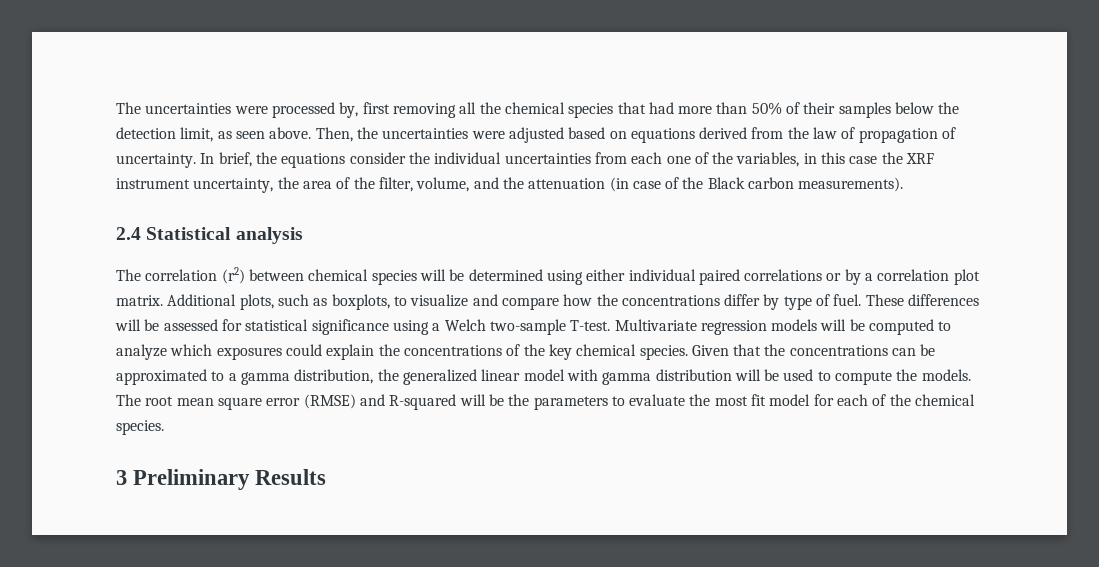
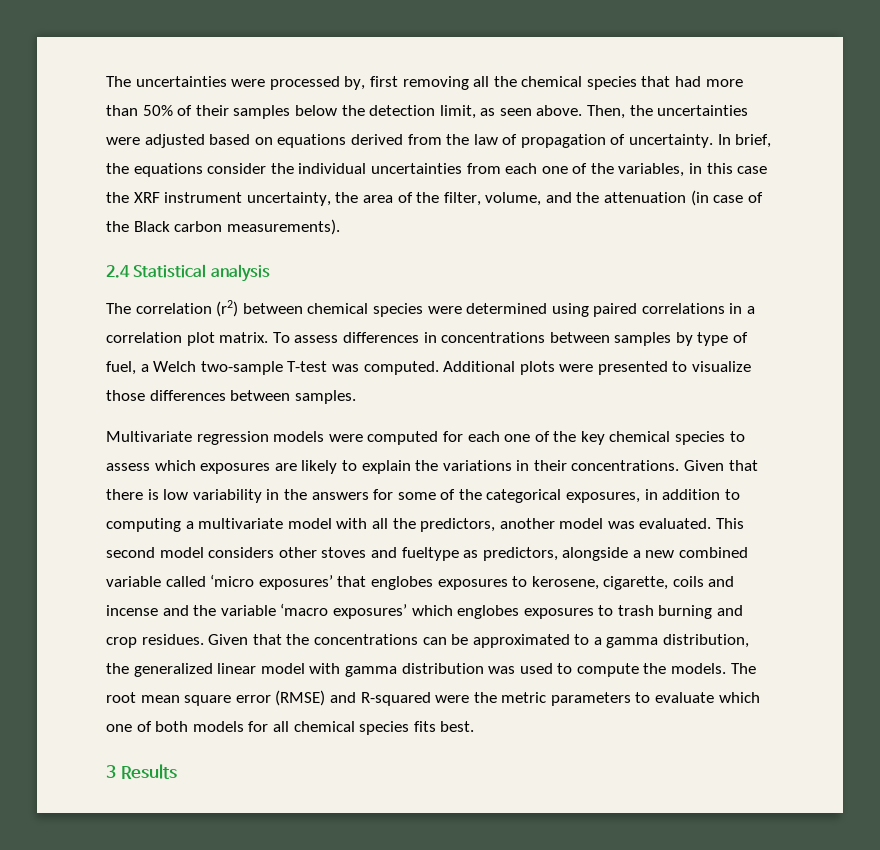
- The correlation (r2) between chemical species will be determined using either individual paired correlations or by a correlation plot matrix. Additional plots, such as boxplots, to visualize and compare how the concentrations differ by type of fuel. These differences will be assessed for statistical significance using a Welch two-sample T-test. Multivariate regression models will be computed to analyze which exposures could explain the concentrations of the key chemical species.
+ The correlation (r2) between chemical species were determined using paired correlations in a correlation plot matrix. To assess differences in concentrations between samples by type of fuel, a Welch two-sample T-test was computed. Additional plots were presented to visualize those differences between samples.
+ Multivariate regression models were computed for each one of the key chemical species to assess which exposures are likely to explain the variations in their concentrations. Given that there is low variability in the answers for some of the categorical exposures, in addition to computing a multivariate model with all the predictors, another model was evaluated. This second model considers other stoves and fueltype as predictors, alongside a new combined variable called ‘micro exposures’ that englobes exposures to kerosene, cigarette, coils and incense and the variable ‘macro exposures’ which englobes exposures to trash burning and crop residues.
- Given that the concentrations can be approximated to a gamma distribution, the generalized linear model with gamma distribution will be used to compute the models.
+ Given that the concentrations can be approximated to a gamma distribution, the generalized linear model with gamma distribution was used to compute the models.
- The root mean square error (RMSE) and R-squared will be the parameters to evaluate the most fit model for each of the chemical species.
+ The root mean square error (RMSE) and R-squared were the metric parameters to evaluate which one of both models for all chemical species fits best.
- 3 Preliminary Results
+ 3 Results

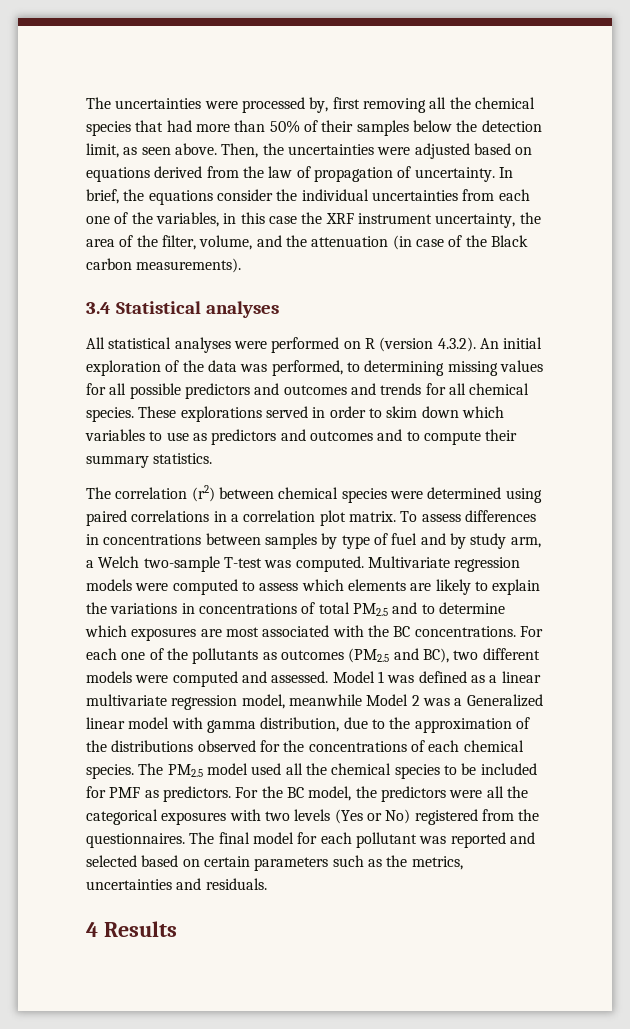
- 2.4 Statistical analysis
+ 3.4 Statistical analyses
+ All statistical analyses were performed on R (version 4.3.2). An initial exploration of the data was performed, to determining missing values for all possible predictors and outcomes and trends for all chemical species. These explorations served in order to skim down which variables to use as predictors and outcomes and to compute their summary statistics.
- To assess differences in concentrations between samples by type of fuel, a Welch two-sample T-test was computed. Additional plots were presented to visualize those differences between samples.
- Multivariate regression models were computed for each one of the key chemical species to assess which exposures are likely to explain the variations in their concentrations. Given that there is low variability in the answers for some of the categorical exposures, in addition to computing a multivariate model with all the predictors, another model was evaluated. This second model considers other stoves and fueltype as predictors, alongside a new combined variable called ‘micro exposures’ that englobes exposures to kerosene, cigarette, coils and incense and the variable ‘macro exposures’ which englobes exposures to trash burning and crop residues. Given that the concentrations can be approximated to a gamma distribution, the generalized linear model with gamma distribution was used to compute the models. The root mean square error (RMSE) and R-squared were the metric parameters to evaluate which one of both models for all chemical species fits best.
- 3 Results
+ To assess differences in concentrations between samples by type of fuel and by study arm, a Welch two-sample T-test was computed. Multivariate regression models were computed to assess which elements are likely to explain the variations in concentrations of total PM2.5 and to determine which exposures are most associated with the BC concentrations. For each one of the pollutants as outcomes (PM2.5 and BC), two different models were computed and assessed. Model 1 was defined as a linear multivariate regression model, meanwhile Model 2 was a Generalized linear model with gamma distribution, due to the approximation of the distributions observed for the concentrations of each chemical species. The PM2.5 model used all the chemical species to be included for PMF as predictors. For the BC model, the predictors were all the categorical exposures with two levels (Yes or No) registered from the questionnaires. The final model for each pollutant was reported and selected based on certain parameters such as the metrics, uncertainties and residuals.
+ 4 Results

